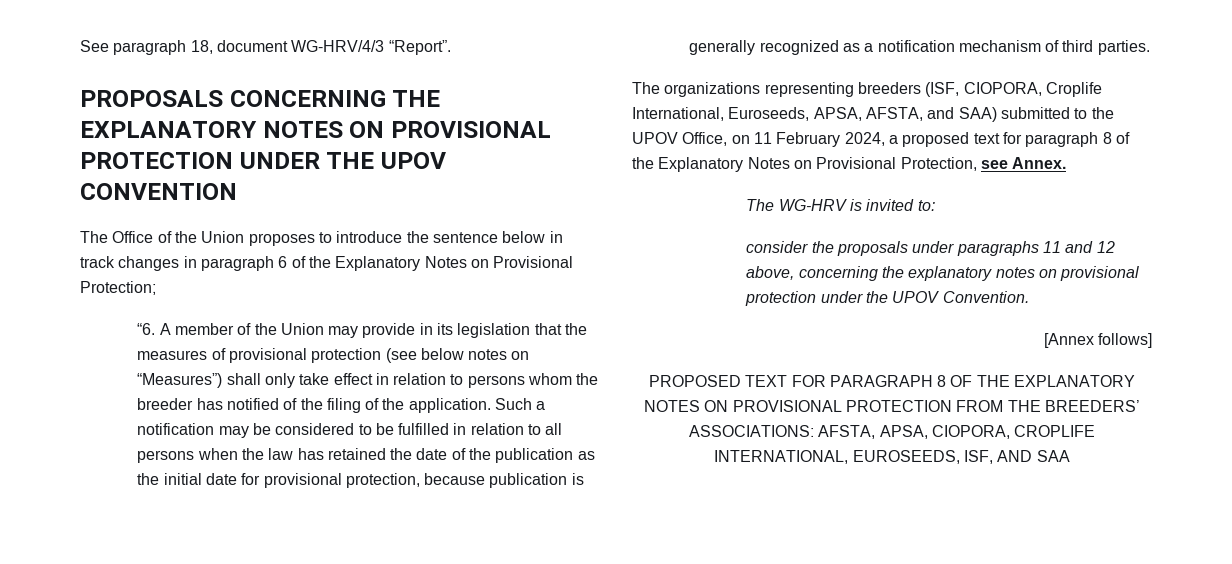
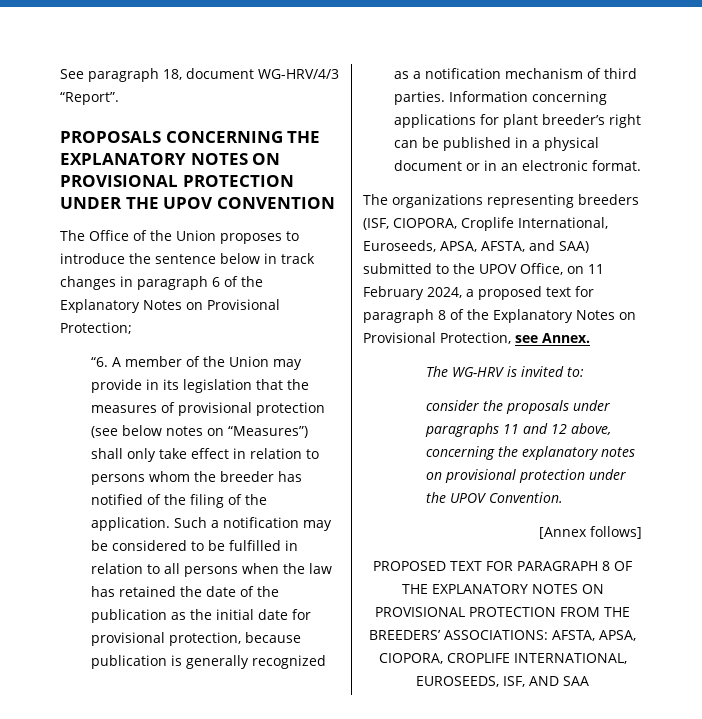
+ Information concerning applications for plant breeder’s right can be published in a physical document or in an electronic format.

